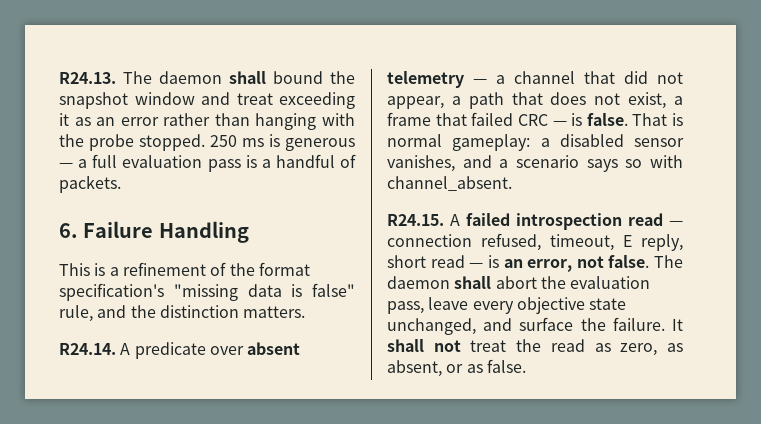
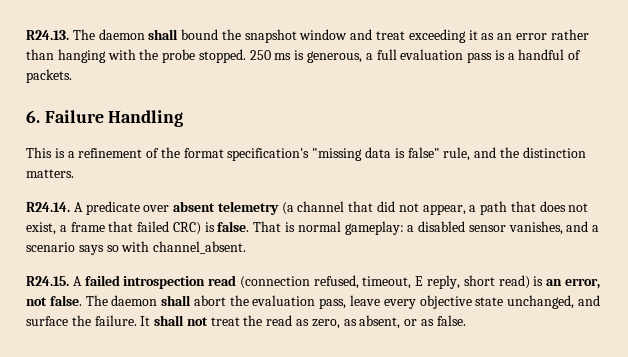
- 250 ms is generous — a full evaluation pass is a handful of packets.
+ 250 ms is generous, a full evaluation pass is a handful of packets.
- R24.14. A predicate over absent telemetry — a channel that did not appear, a path that does not exist, a frame that failed CRC — is false.
+ R24.14. A predicate over absent telemetry (a channel that did not appear, a path that does not exist, a frame that failed CRC) is false.
- R24.15. A failed introspection read — connection refused, timeout, E reply, short read — is an error, not false.
+ R24.15. A failed introspection read (connection refused, timeout, E reply, short read) is an error, not false.

